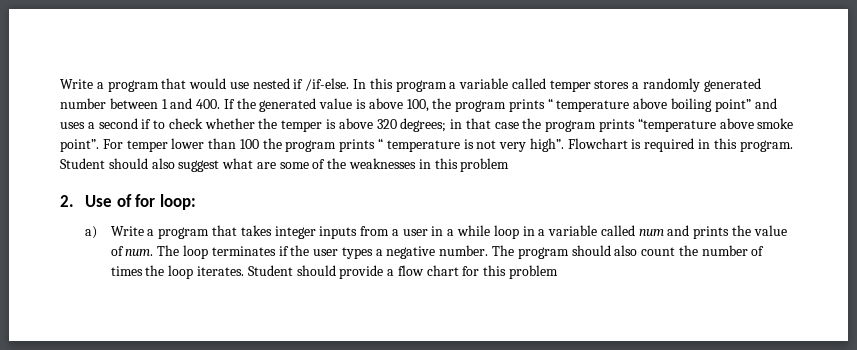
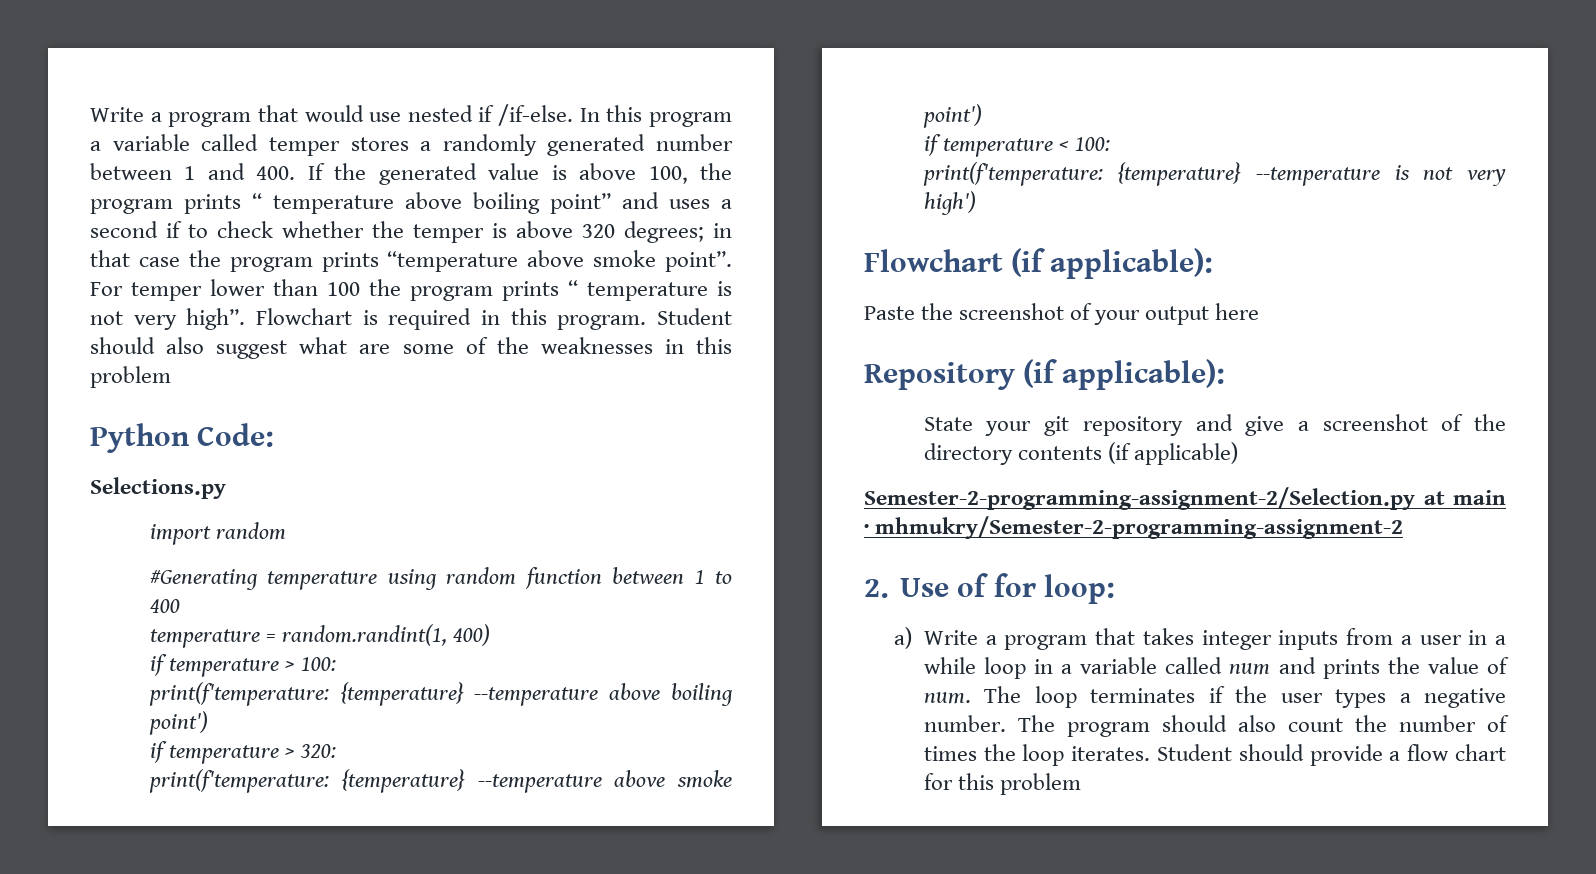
+ Python Code:
+ Selections.py
+ import random
+ #Generating temperature using random function between 1 to 400
+ temperature = random.randint(1, 400)
+ if temperature > 100:
+ print(f'temperature: {temperature} --temperature above boiling point')
+ if temperature > 320:
+ print(f'temperature: {temperature} --temperature above smoke point')
+ if temperature < 100:
+ print(f'temperature: {temperature} --temperature is not very high')
+ Flowchart (if applicable):
+ Paste the screenshot of your output here
+ Repository (if applicable):
+ State your git repository and give a screenshot of the directory contents (if applicable)
+ Semester-2-programming-assignment-2/Selection.py at main · mhmukry/Semester-2-programming-assignment-2

